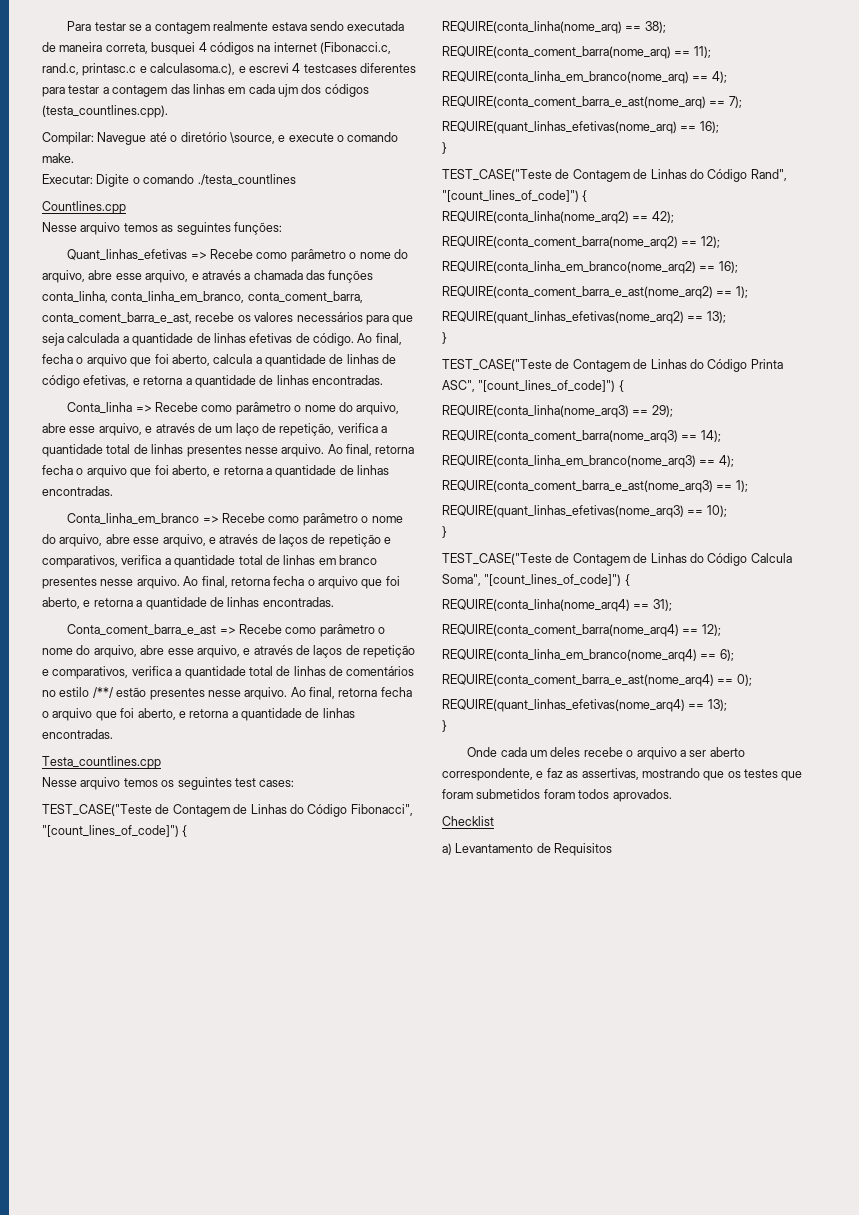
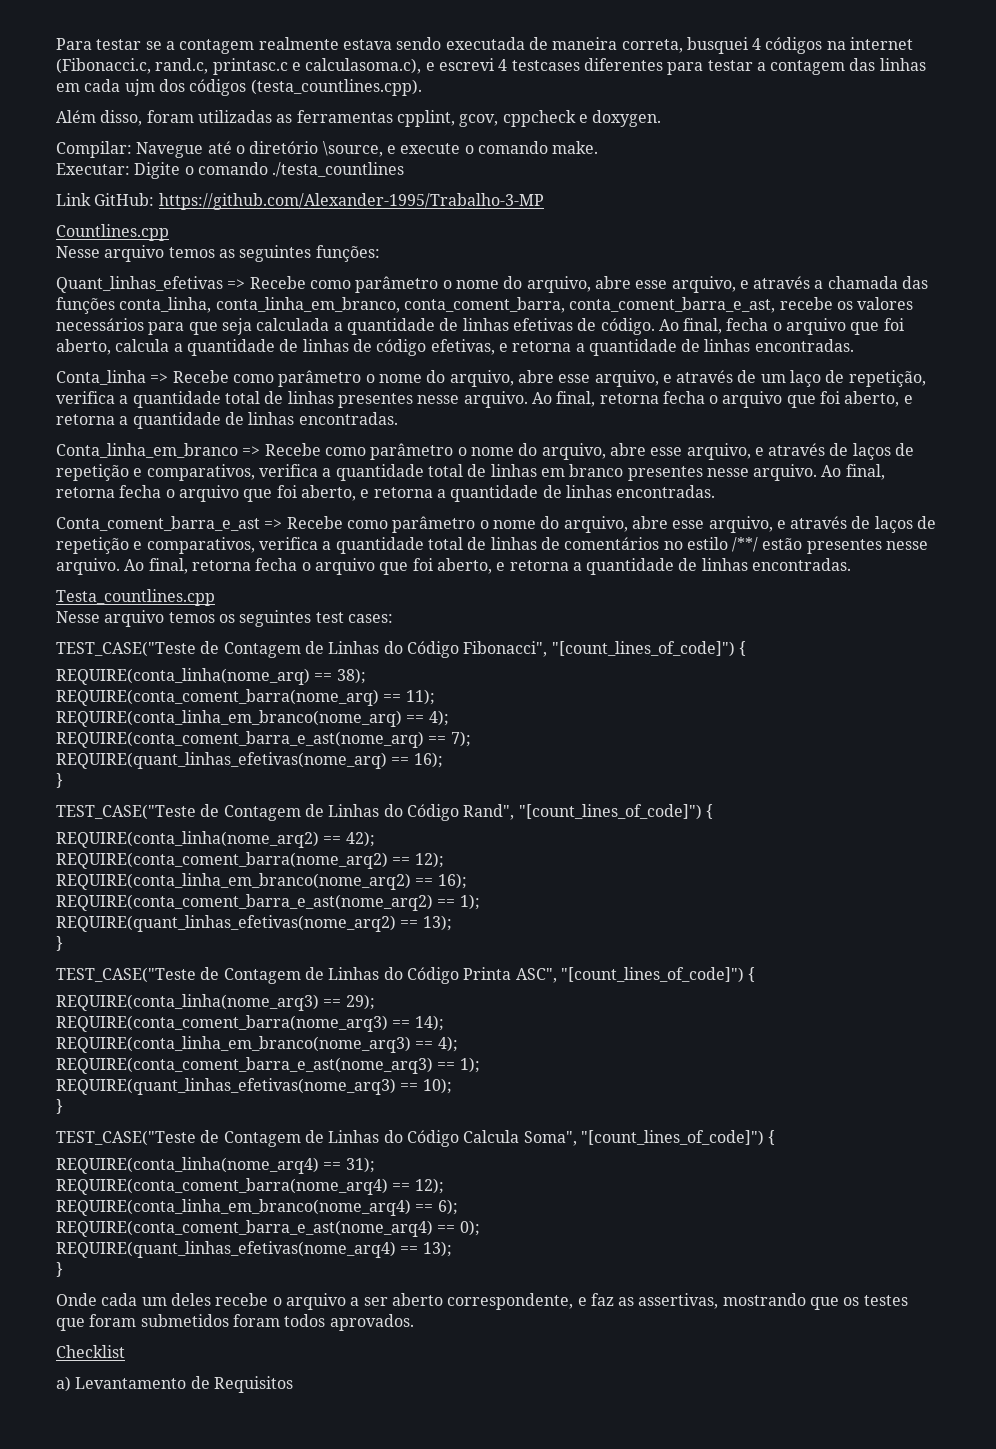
+ Além disso, foram utilizadas as ferramentas cpplint, gcov, cppcheck e doxygen.
+ Link GitHub: https://github.com/Alexander-1995/Trabalho-3-MP

